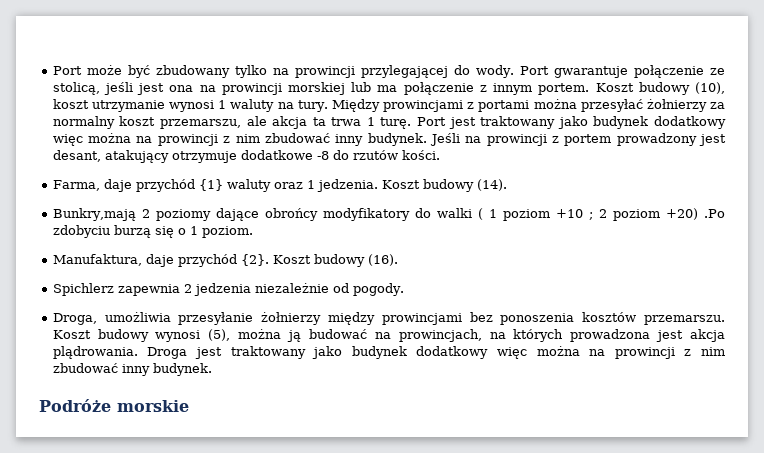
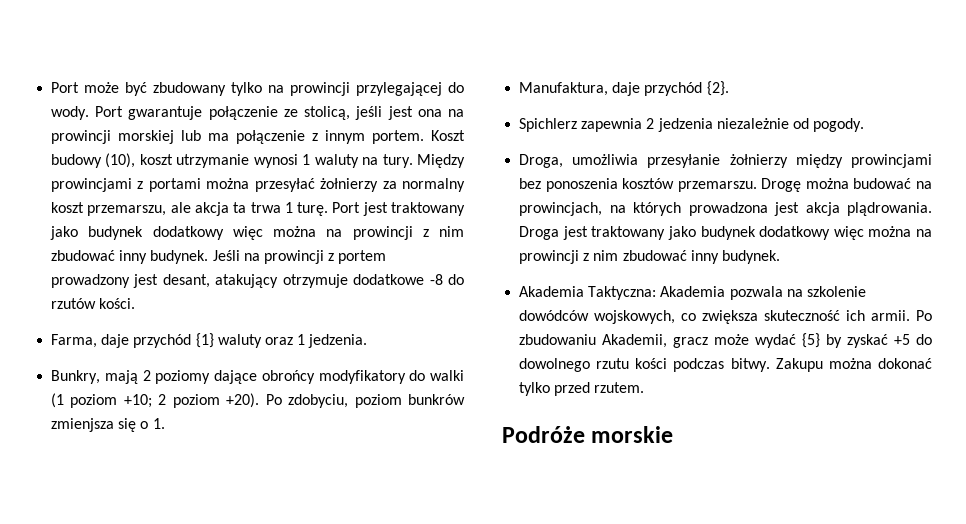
- Farma, daje przychód {1} waluty oraz 1 jedzenia. Koszt budowy (14).
- Bunkry,mają 2 poziomy dające obrońcy modyfikatory do walki ( 1 poziom +10 ; 2 poziom +20) .Po zdobyciu burzą się o 1 poziom.
+ Farma, daje przychód {1} waluty oraz 1 jedzenia.
+ Bunkry, mają 2 poziomy dające obrońcy modyfikatory do walki (1 poziom +10; 2 poziom +20). Po zdobyciu, poziom bunkrów zmienjsza się o 1.
- Koszt budowy (16).
- Koszt budowy wynosi (5), można ją budować na prowincjach, na których prowadzona jest akcja plądrowania.
+ Drogę można budować na prowincjach, na których prowadzona jest akcja plądrowania.
+ Akademia Taktyczna: Akademia pozwala na szkolenie dowódców wojskowych, co zwiększa skuteczność ich armii. Po zbudowaniu Akademii, gracz może wydać {5} by zyskać +5 do dowolnego rzutu kości podczas bitwy. Zakupu można dokonać tylko przed rzutem.

